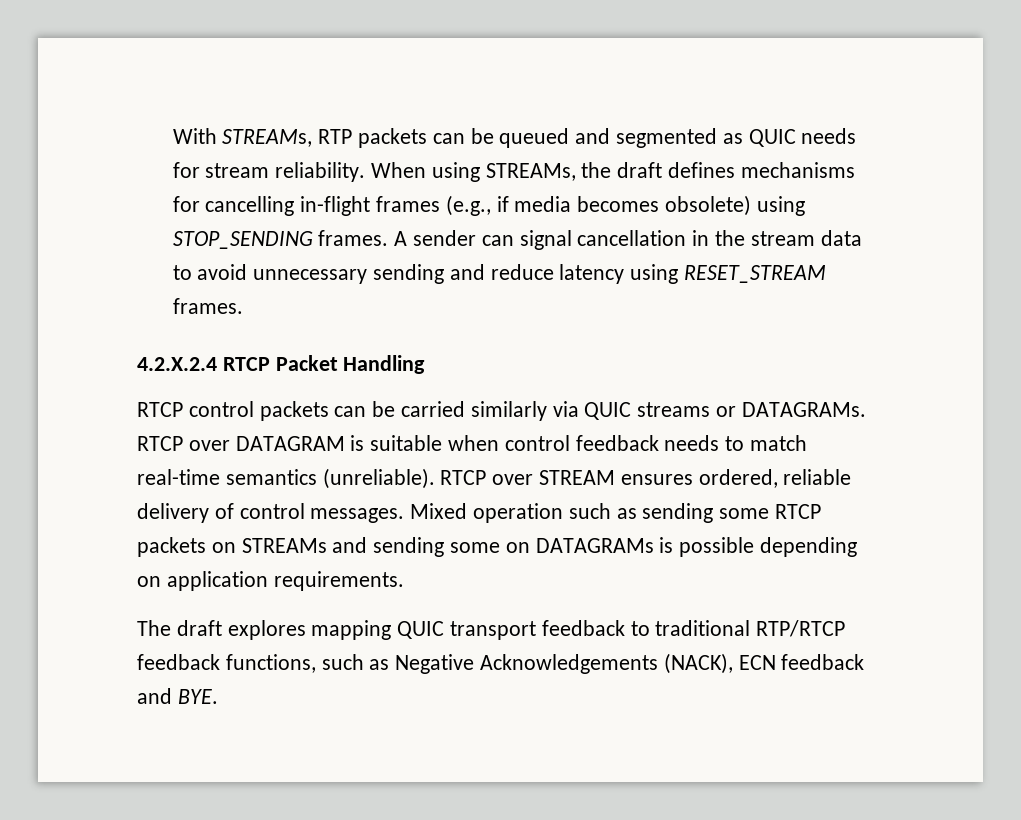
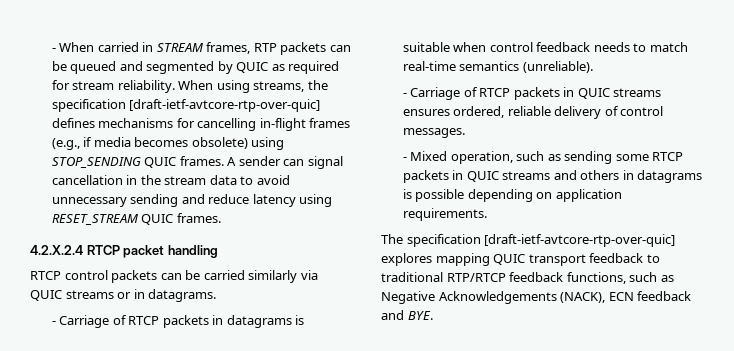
- With STREAMs, RTP packets can be queued and segmented as QUIC needs for stream reliability.
+ - When carried in STREAM frames, RTP packets can be queued and segmented by QUIC as required for stream reliability.
- When using STREAMs, the draft defines mechanisms for cancelling in-flight frames (e.g., if media becomes obsolete) using STOP_SENDING frames.
+ When using streams, the specification [draft-ietf-avtcore-rtp-over-quic] defines mechanisms for cancelling in-flight frames (e.g., if media becomes obsolete) using STOP_SENDING QUIC frames.
- A sender can signal cancellation in the stream data to avoid unnecessary sending and reduce latency using RESET_STREAM frames.
+ A sender can signal cancellation in the stream data to avoid unnecessary sending and reduce latency using RESET_STREAM QUIC frames.
- 4.2.X.2.4 RTCP Packet Handling
+ 4.2.X.2.4 RTCP packet handling
- RTCP control packets can be carried similarly via QUIC streams or DATAGRAMs. RTCP over DATAGRAM is suitable when control feedback needs to match real-time semantics (unreliable). RTCP over STREAM ensures ordered, reliable delivery of control messages. Mixed operation such as sending some RTCP packets on STREAMs and sending some on DATAGRAMs is possible depending on application requirements.
+ RTCP control packets can be carried similarly via QUIC streams or in datagrams.
+ - Carriage of RTCP packets in datagrams is suitable when control feedback needs to match real-time semantics (unreliable).
+ - Carriage of RTCP packets in QUIC streams ensures ordered, reliable delivery of control messages.
+ - Mixed operation, such as sending some RTCP packets in QUIC streams and others in datagrams is possible depending on application requirements.
- The draft explores mapping QUIC transport feedback to traditional RTP/RTCP feedback functions, such as Negative Acknowledgements (NACK), ECN feedback and BYE.
+ The specification [draft-ietf-avtcore-rtp-over-quic] explores mapping QUIC transport feedback to traditional RTP/RTCP feedback functions, such as Negative Acknowledgements (NACK), ECN feedback and BYE.

